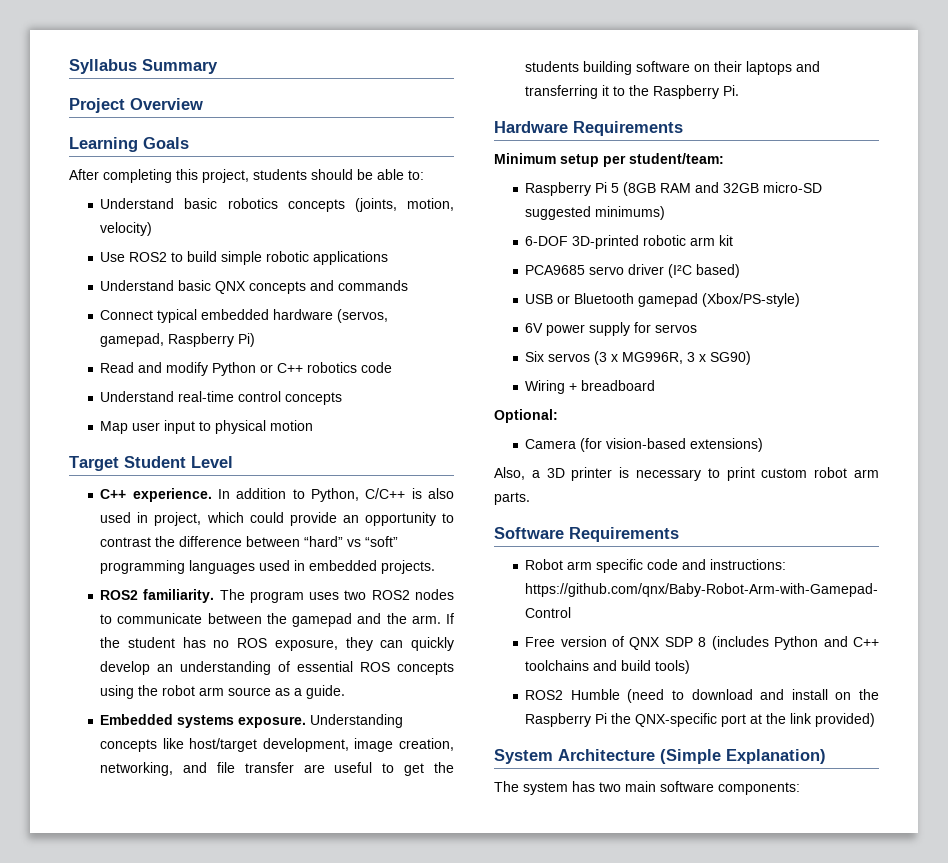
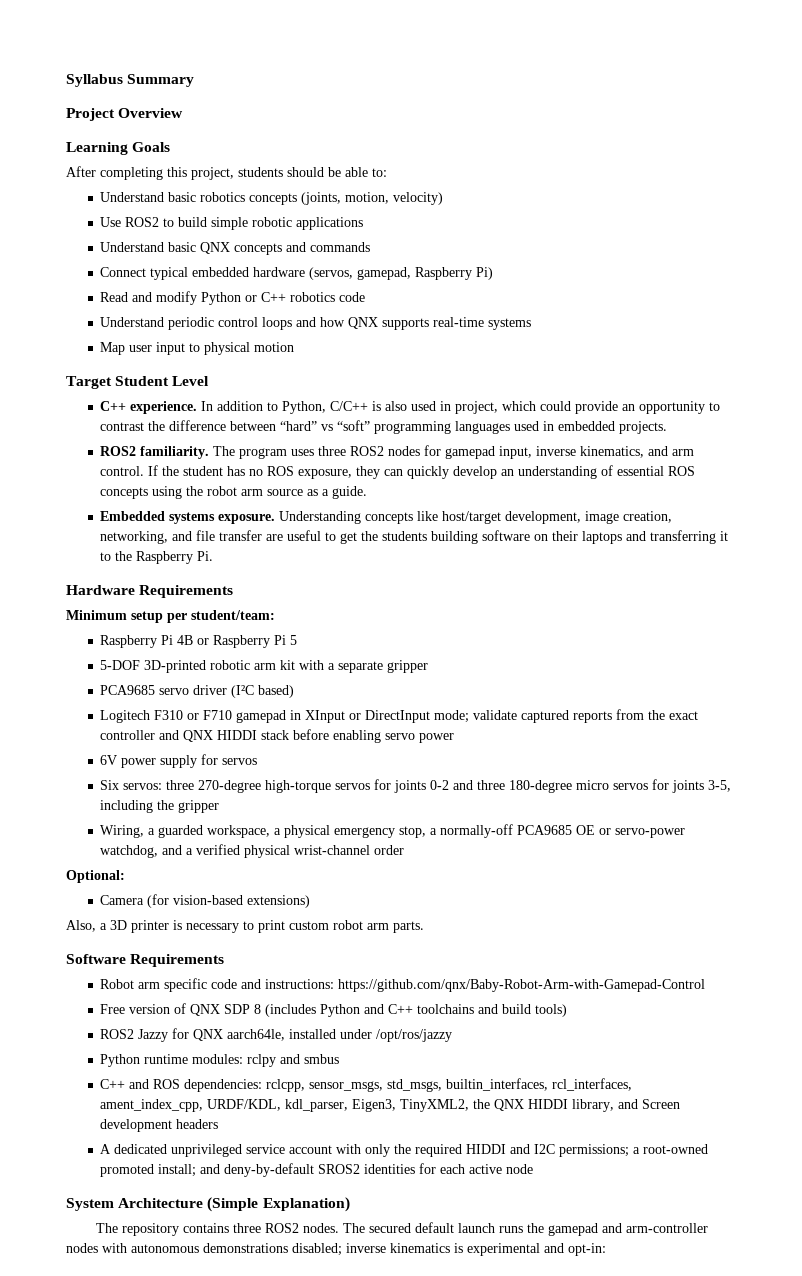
- Understand real-time control concepts
+ Understand periodic control loops and how QNX supports real-time systems
- The program uses two ROS2 nodes to communicate between the gamepad and the arm.
+ The program uses three ROS2 nodes for gamepad input, inverse kinematics, and arm control.
- Raspberry Pi 5 (8GB RAM and 32GB micro-SD suggested minimums)
- 6-DOF 3D-printed robotic arm kit
+ Raspberry Pi 4B or Raspberry Pi 5
+ 5-DOF 3D-printed robotic arm kit with a separate gripper
- USB or Bluetooth gamepad (Xbox/PS-style)
+ Logitech F310 or F710 gamepad in XInput or DirectInput mode; validate captured reports from the exact controller and QNX HIDDI stack before enabling servo power
- Six servos (3 x MG996R, 3 x SG90)
- Wiring + breadboard
+ Six servos: three 270-degree high-torque servos for joints 0-2 and three 180-degree micro servos for joints 3-5, including the gripper
+ Wiring, a guarded workspace, a physical emergency stop, a normally-off PCA9685 OE or servo-power watchdog, and a verified physical wrist-channel order
- ROS2 Humble (need to download and install on the Raspberry Pi the QNX-specific port at the link provided)
+ ROS2 Jazzy for QNX aarch64le, installed under /opt/ros/jazzy
+ Python runtime modules: rclpy and smbus
+ C++ and ROS dependencies: rclcpp, sensor_msgs, std_msgs, builtin_interfaces, rcl_interfaces, ament_index_cpp, URDF/KDL, kdl_parser, Eigen3, TinyXML2, the QNX HIDDI library, and Screen development headers
+ A dedicated unprivileged service account with only the required HIDDI and I2C permissions; a root-owned promoted install; and deny-by-default SROS2 identities for each active node
- The system has two main software components:
+ The repository contains three ROS2 nodes. The secured default launch runs the gamepad and arm-controller nodes with autonomous demonstrations disabled; inverse kinematics is experimental and opt-in:

